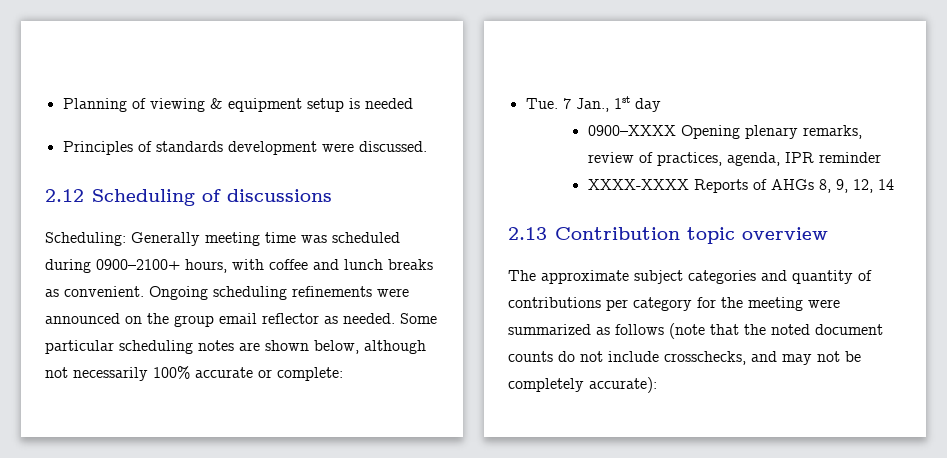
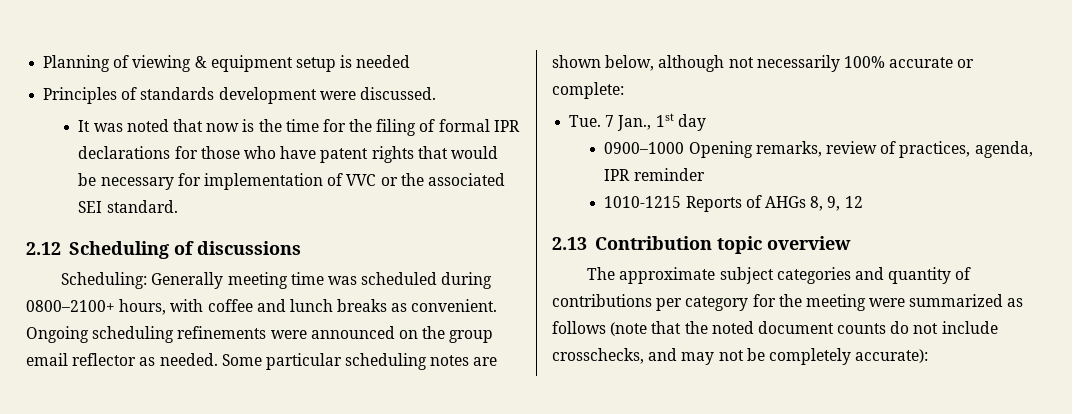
+ It was noted that now is the time for the filing of formal IPR declarations for those who have patent rights that would be necessary for implementation of VVC or the associated SEI standard.
- Scheduling: Generally meeting time was scheduled during 0900–2100+ hours, with coffee and lunch breaks as convenient.
+ Scheduling: Generally meeting time was scheduled during 0800–2100+ hours, with coffee and lunch breaks as convenient.
- 0900–XXXX Opening plenary remarks, review of practices, agenda, IPR reminder
+ 0900–1000 Opening remarks, review of practices, agenda, IPR reminder
- XXXX-XXXX Reports of AHGs 8, 9, 12, 14
+ 1010-1215 Reports of AHGs 8, 9, 12

